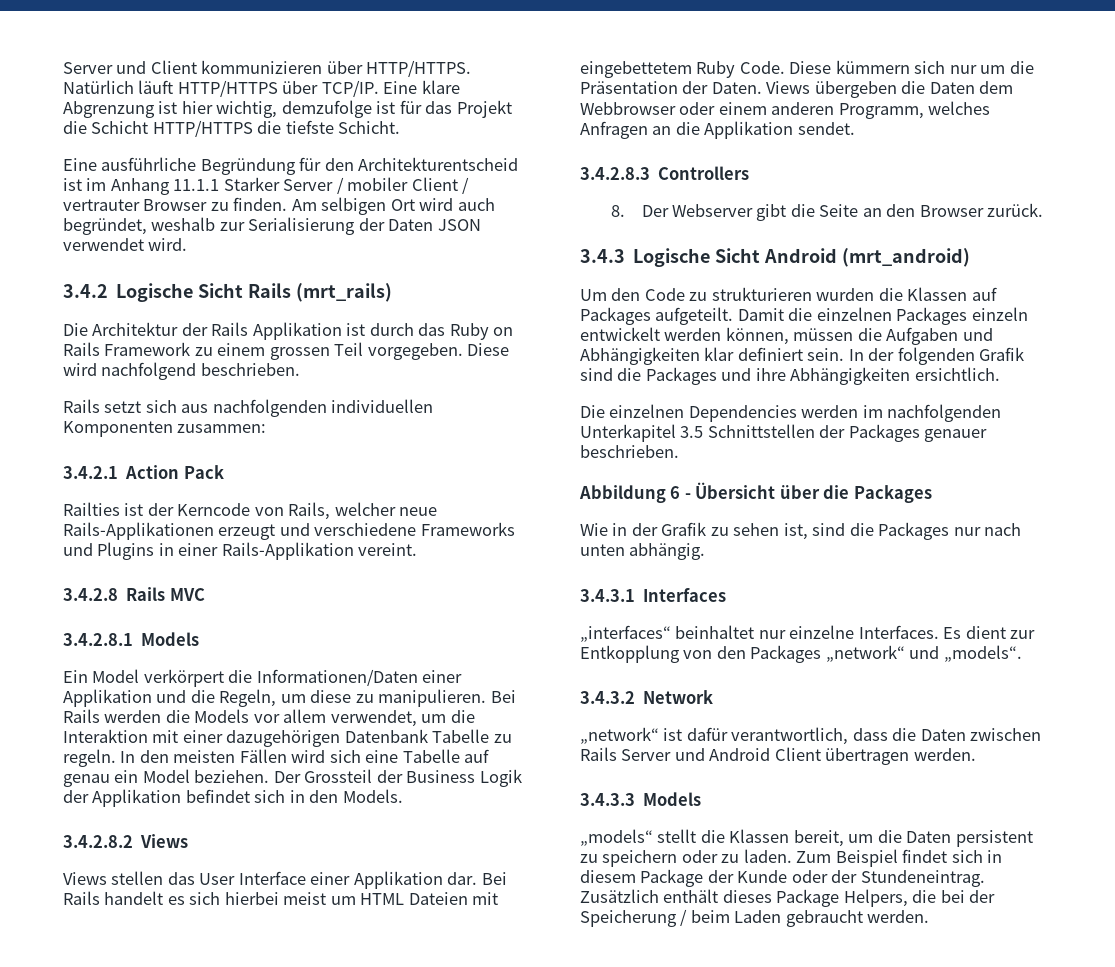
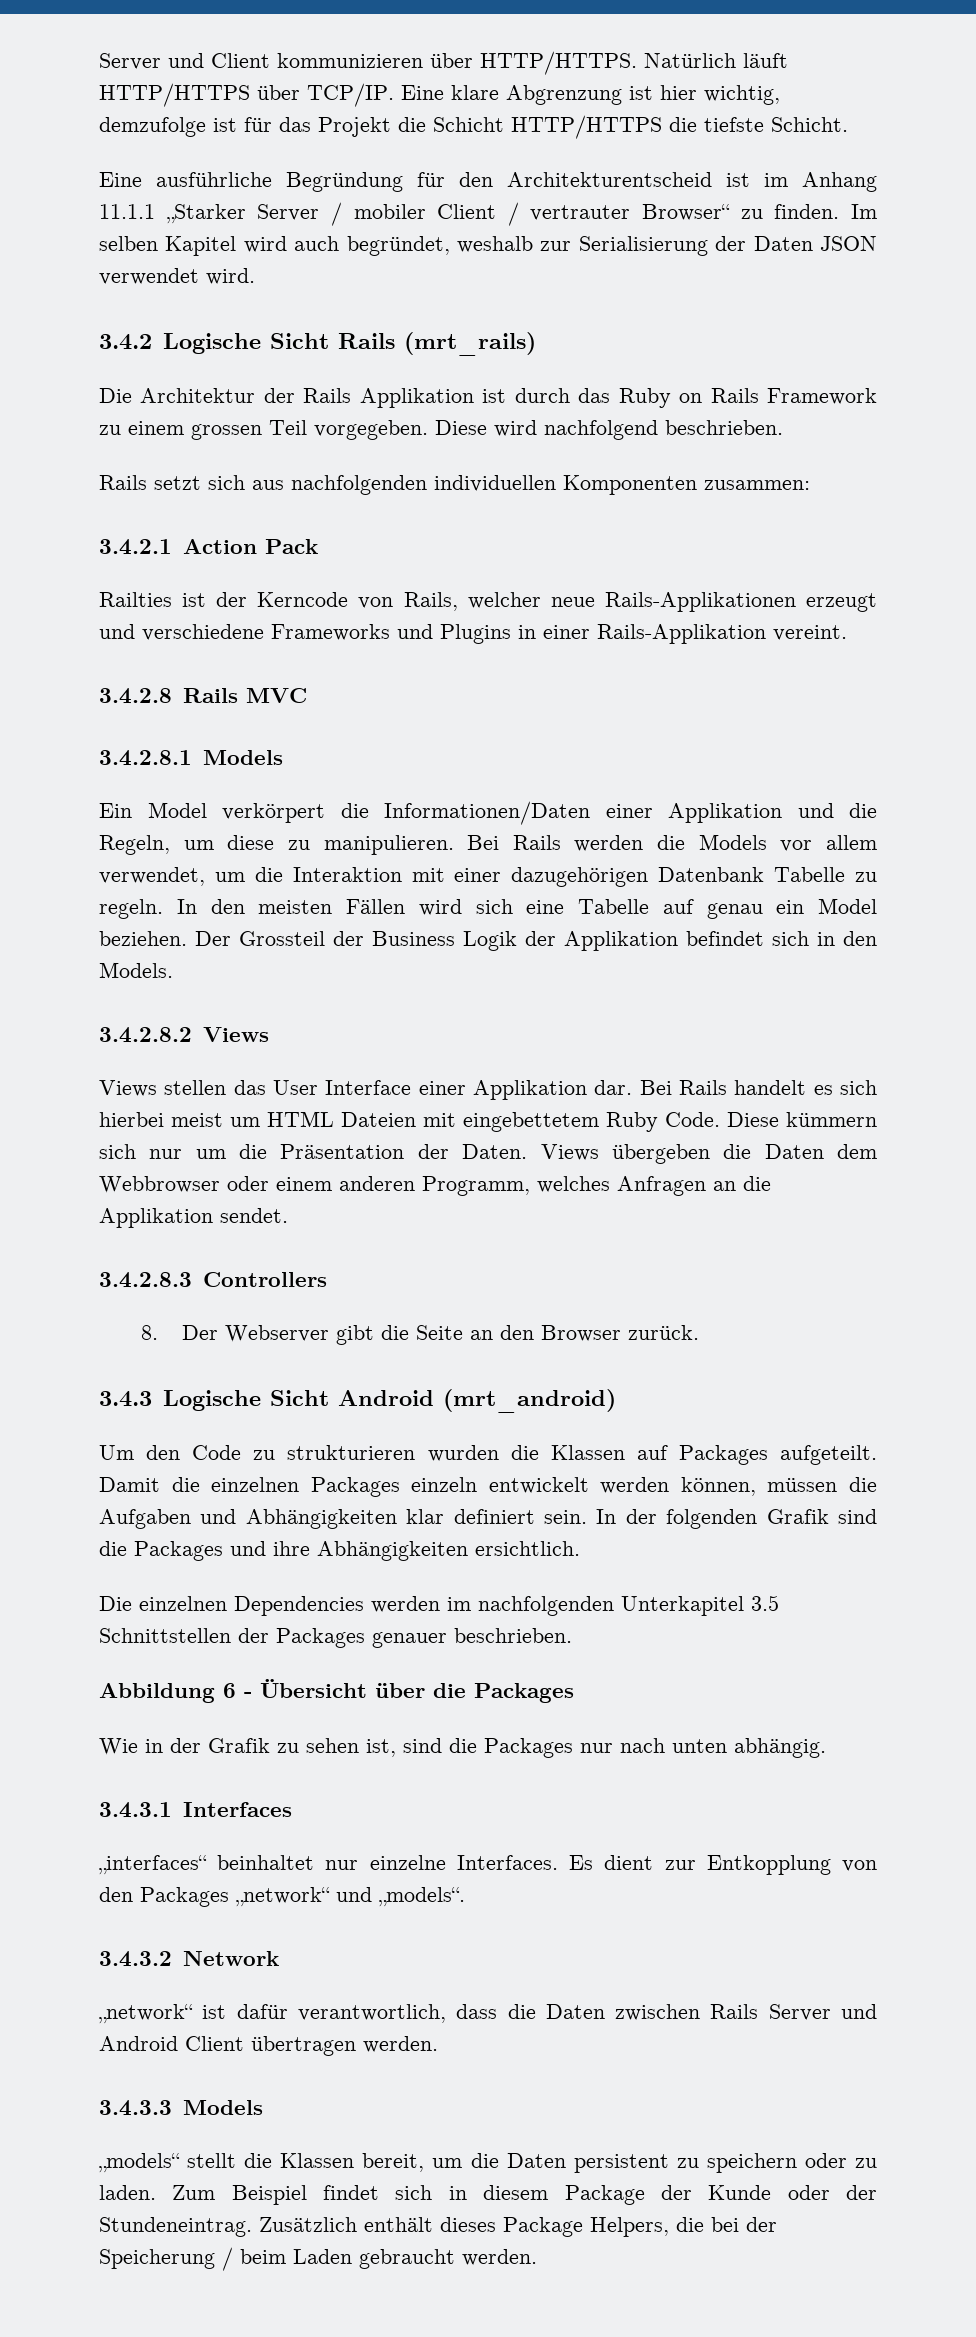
- Eine ausführliche Begründung für den Architekturentscheid ist im Anhang 11.1.1 Starker Server / mobiler Client / vertrauter Browser zu finden.
+ Eine ausführliche Begründung für den Architekturentscheid ist im Anhang 11.1.1 „Starker Server / mobiler Client / vertrauter Browser“ zu finden.
- Am selbigen Ort wird auch begründet, weshalb zur Serialisierung der Daten JSON verwendet wird.
+ Im selben Kapitel wird auch begründet, weshalb zur Serialisierung der Daten JSON verwendet wird.

